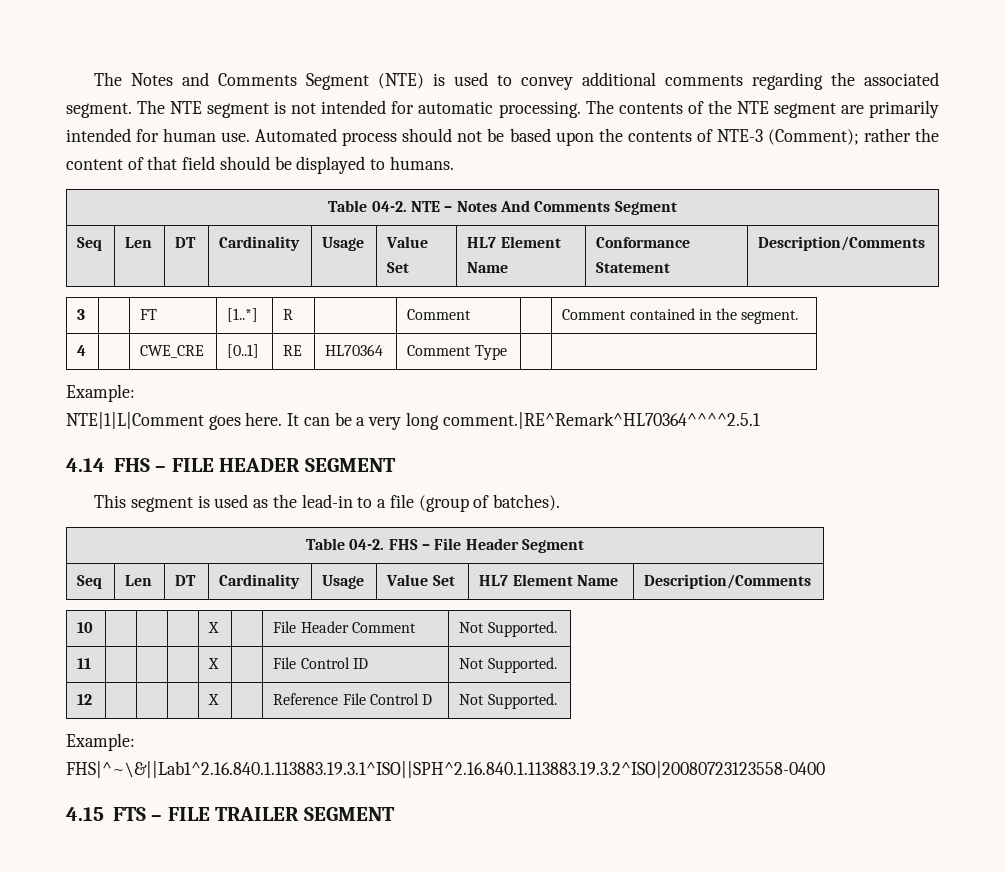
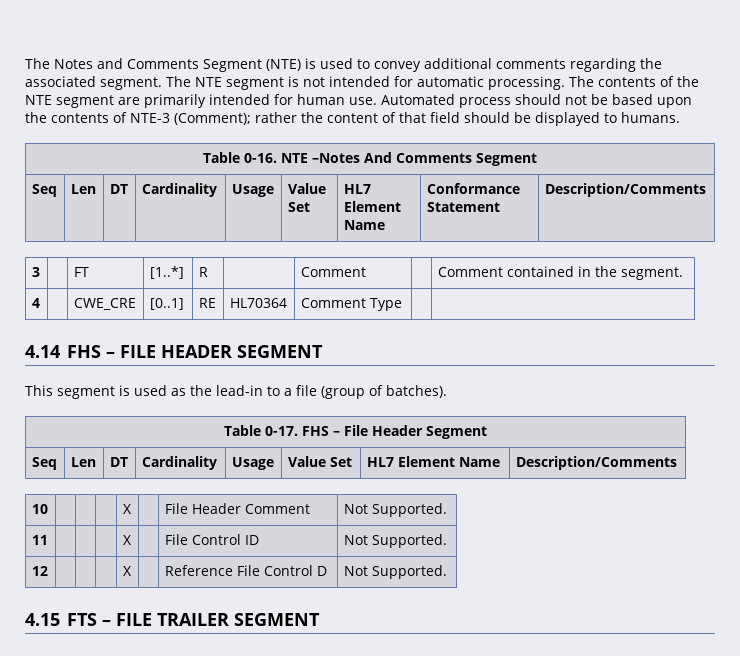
- Table 04-2. NTE – Notes And Comments Segment
+ Table 0-16. NTE –Notes And Comments Segment
  4 | | CWE_CRE | [0..1] | RE | HL70364 | Comment Type | |
- Example:
- NTE|1|L|Comment goes here. It can be a very long comment.|RE^Remark^HL70364^^^^2.5.1
- Table 04-2. FHS – File Header Segment
+ Table 0-17. FHS – File Header Segment
  12 | | | | X | | Reference File Control D | Not Supported.
- Example:
- FHS|^~\&||Lab1^2.16.840.1.113883.19.3.1^ISO||SPH^2.16.840.1.113883.19.3.2^ISO|20080723123558-0400

